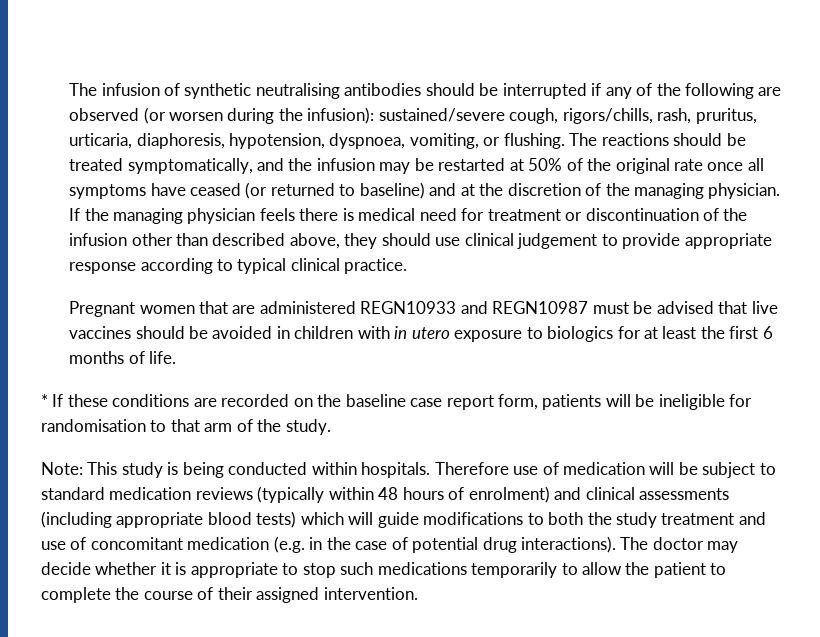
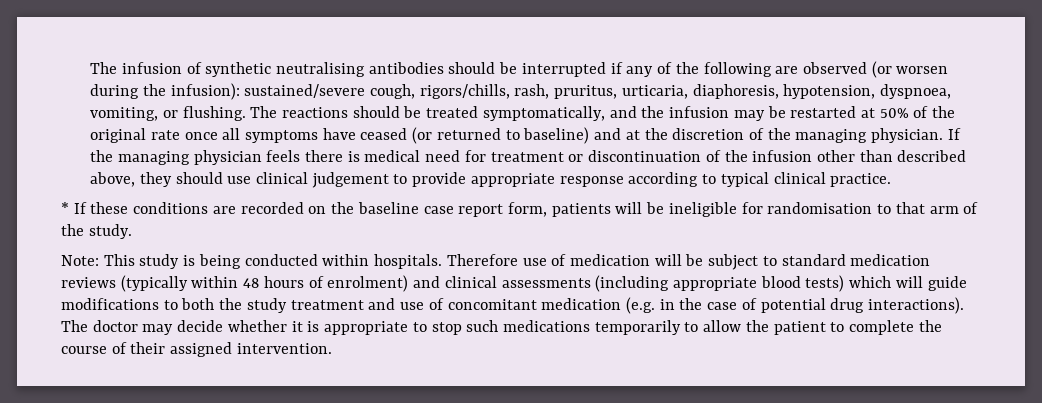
- Pregnant women that are administered REGN10933 and REGN10987 must be advised that live vaccines should be avoided in children with in utero exposure to biologics for at least the first 6 months of life.

